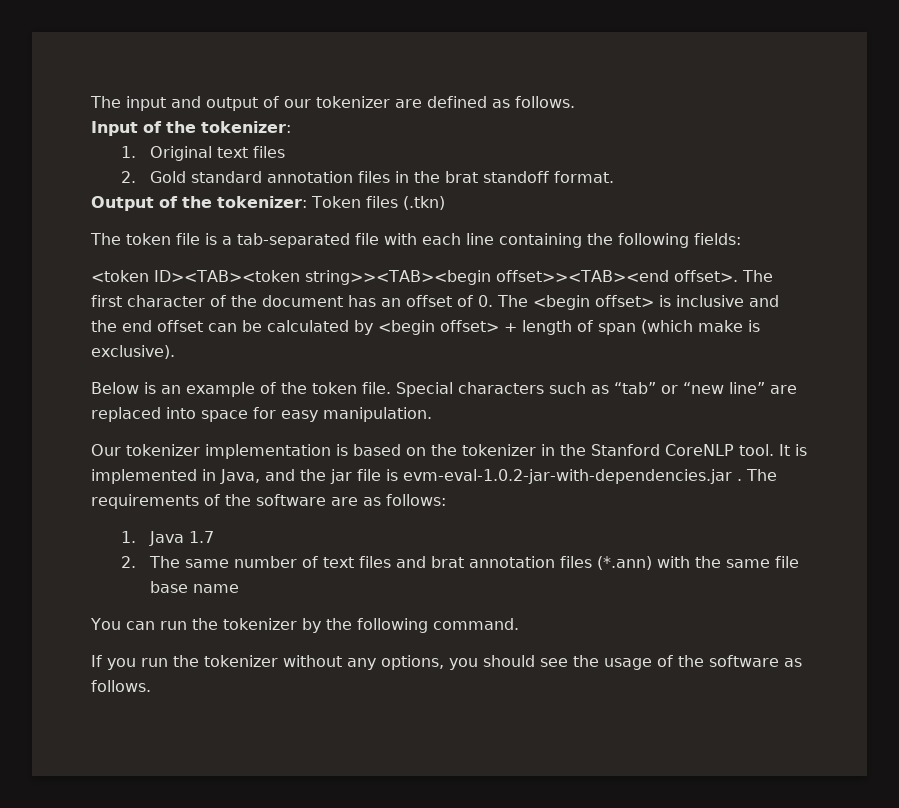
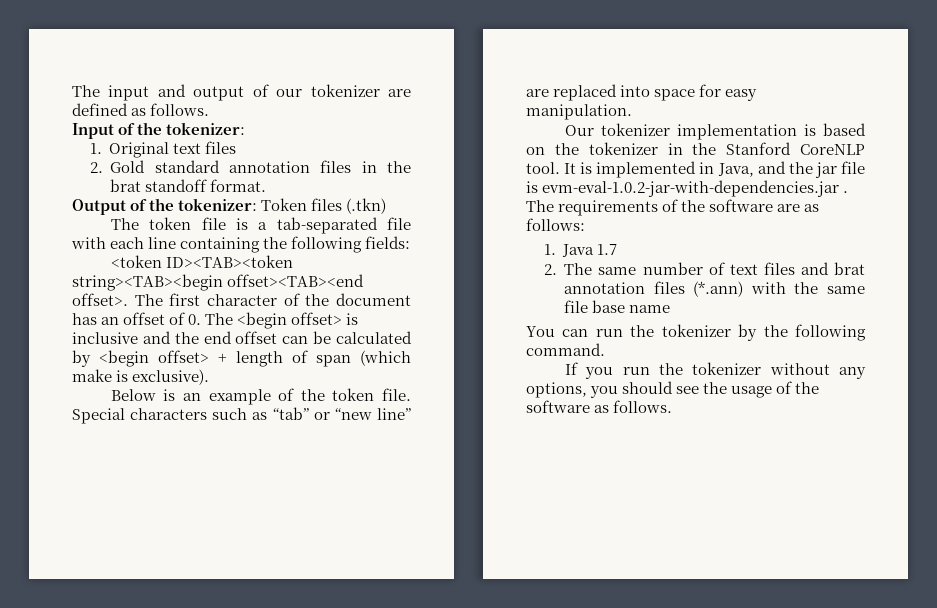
- <token ID><TAB><token string>><TAB><begin offset>><TAB><end offset>.
+ <token ID><TAB><token string><TAB><begin offset><TAB><end offset>.

